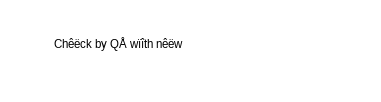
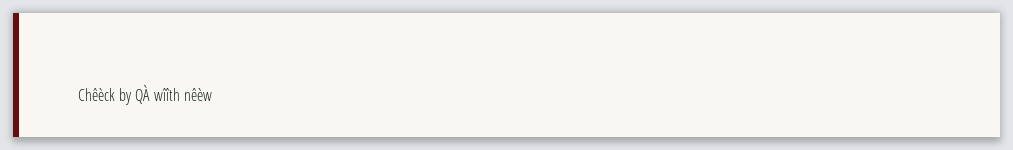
- Chêëck by QÅ wïîth nêëw
+ Chêèck by QÀ wîîth nêèw

